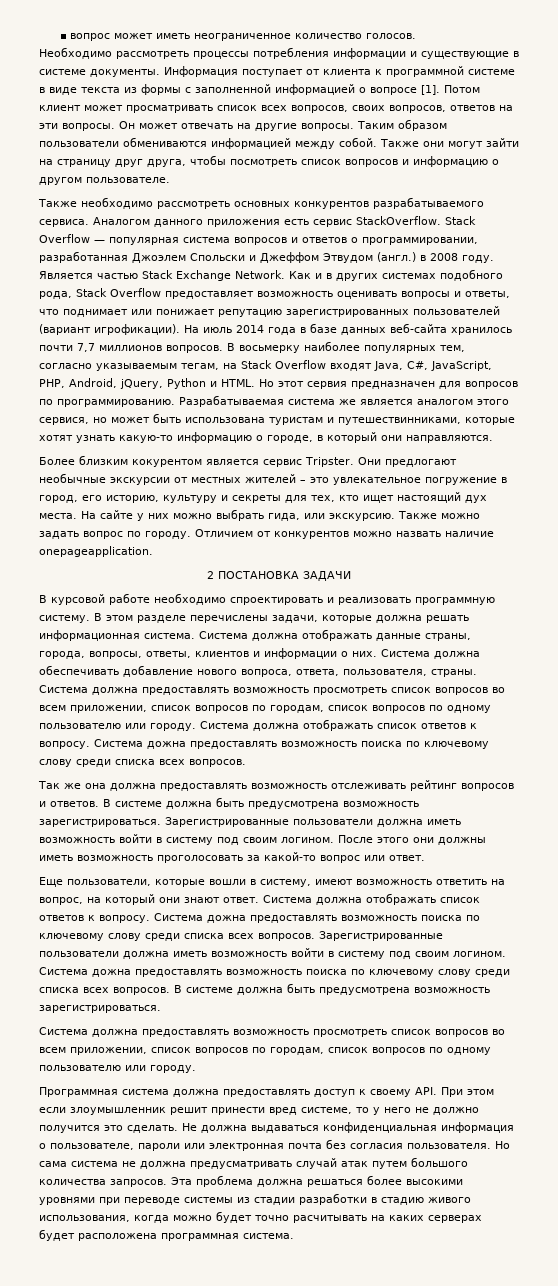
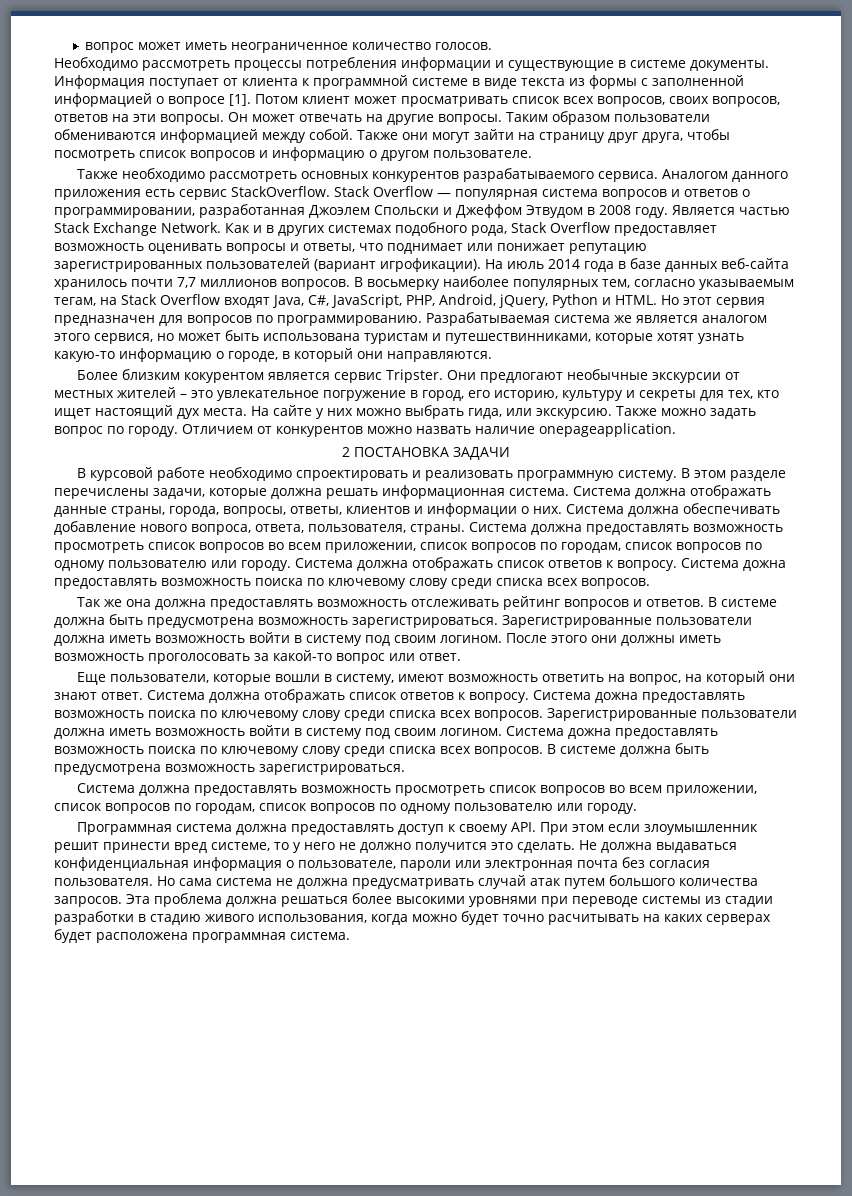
- Stack Overflow — популярная система вопросов и ответов о программировании, разработанная Джоэлем Спольски и Джеффом Этвудом (англ.) в 2008 году.
+ Stack Overflow — популярная система вопросов и ответов о программировании, разработанная Джоэлем Спольски и Джеффом Этвудом в 2008 году.

